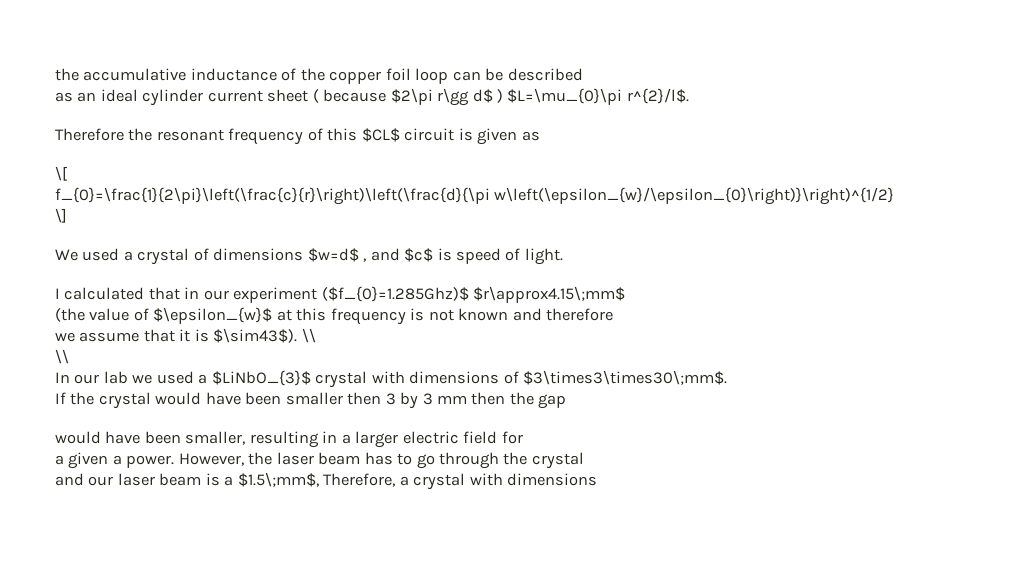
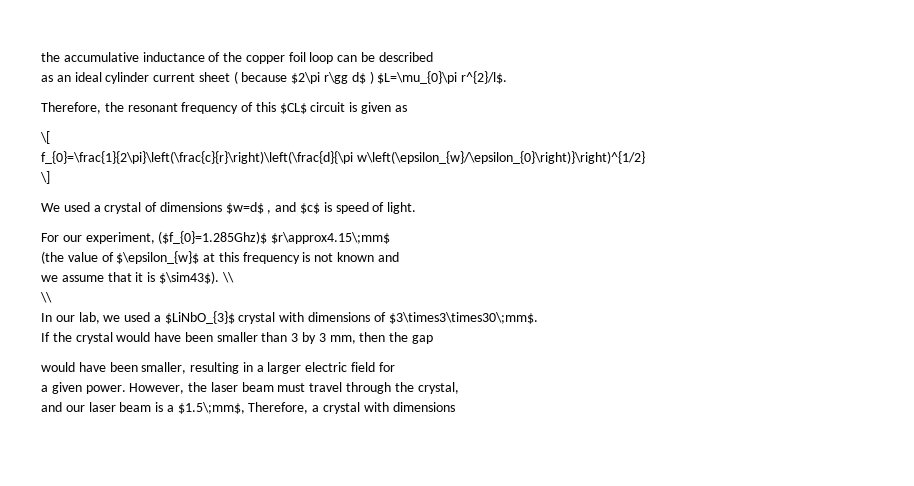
- Therefore the resonant frequency of this $CL$ circuit is given as
+ Therefore, the resonant frequency of this $CL$ circuit is given as
- I calculated that in our experiment ($f_{0}=1.285Ghz)$ $r\approx4.15\;mm$
+ For our experiment, ($f_{0}=1.285Ghz)$ $r\approx4.15\;mm$
- (the value of $\epsilon_{w}$ at this frequency is not known and therefore
+ (the value of $\epsilon_{w}$ at this frequency is not known and
- In our lab we used a $LiNbO_{3}$ crystal with dimensions of $3\times3\times30\;mm$.
+ In our lab, we used a $LiNbO_{3}$ crystal with dimensions of $3\times3\times30\;mm$.
- If the crystal would have been smaller then 3 by 3 mm then the gap
+ If the crystal would have been smaller than 3 by 3 mm, then the gap
- a given a power.
+ a given power.
- However, the laser beam has to go through the crystal
+ However, the laser beam must travel through the crystal,

